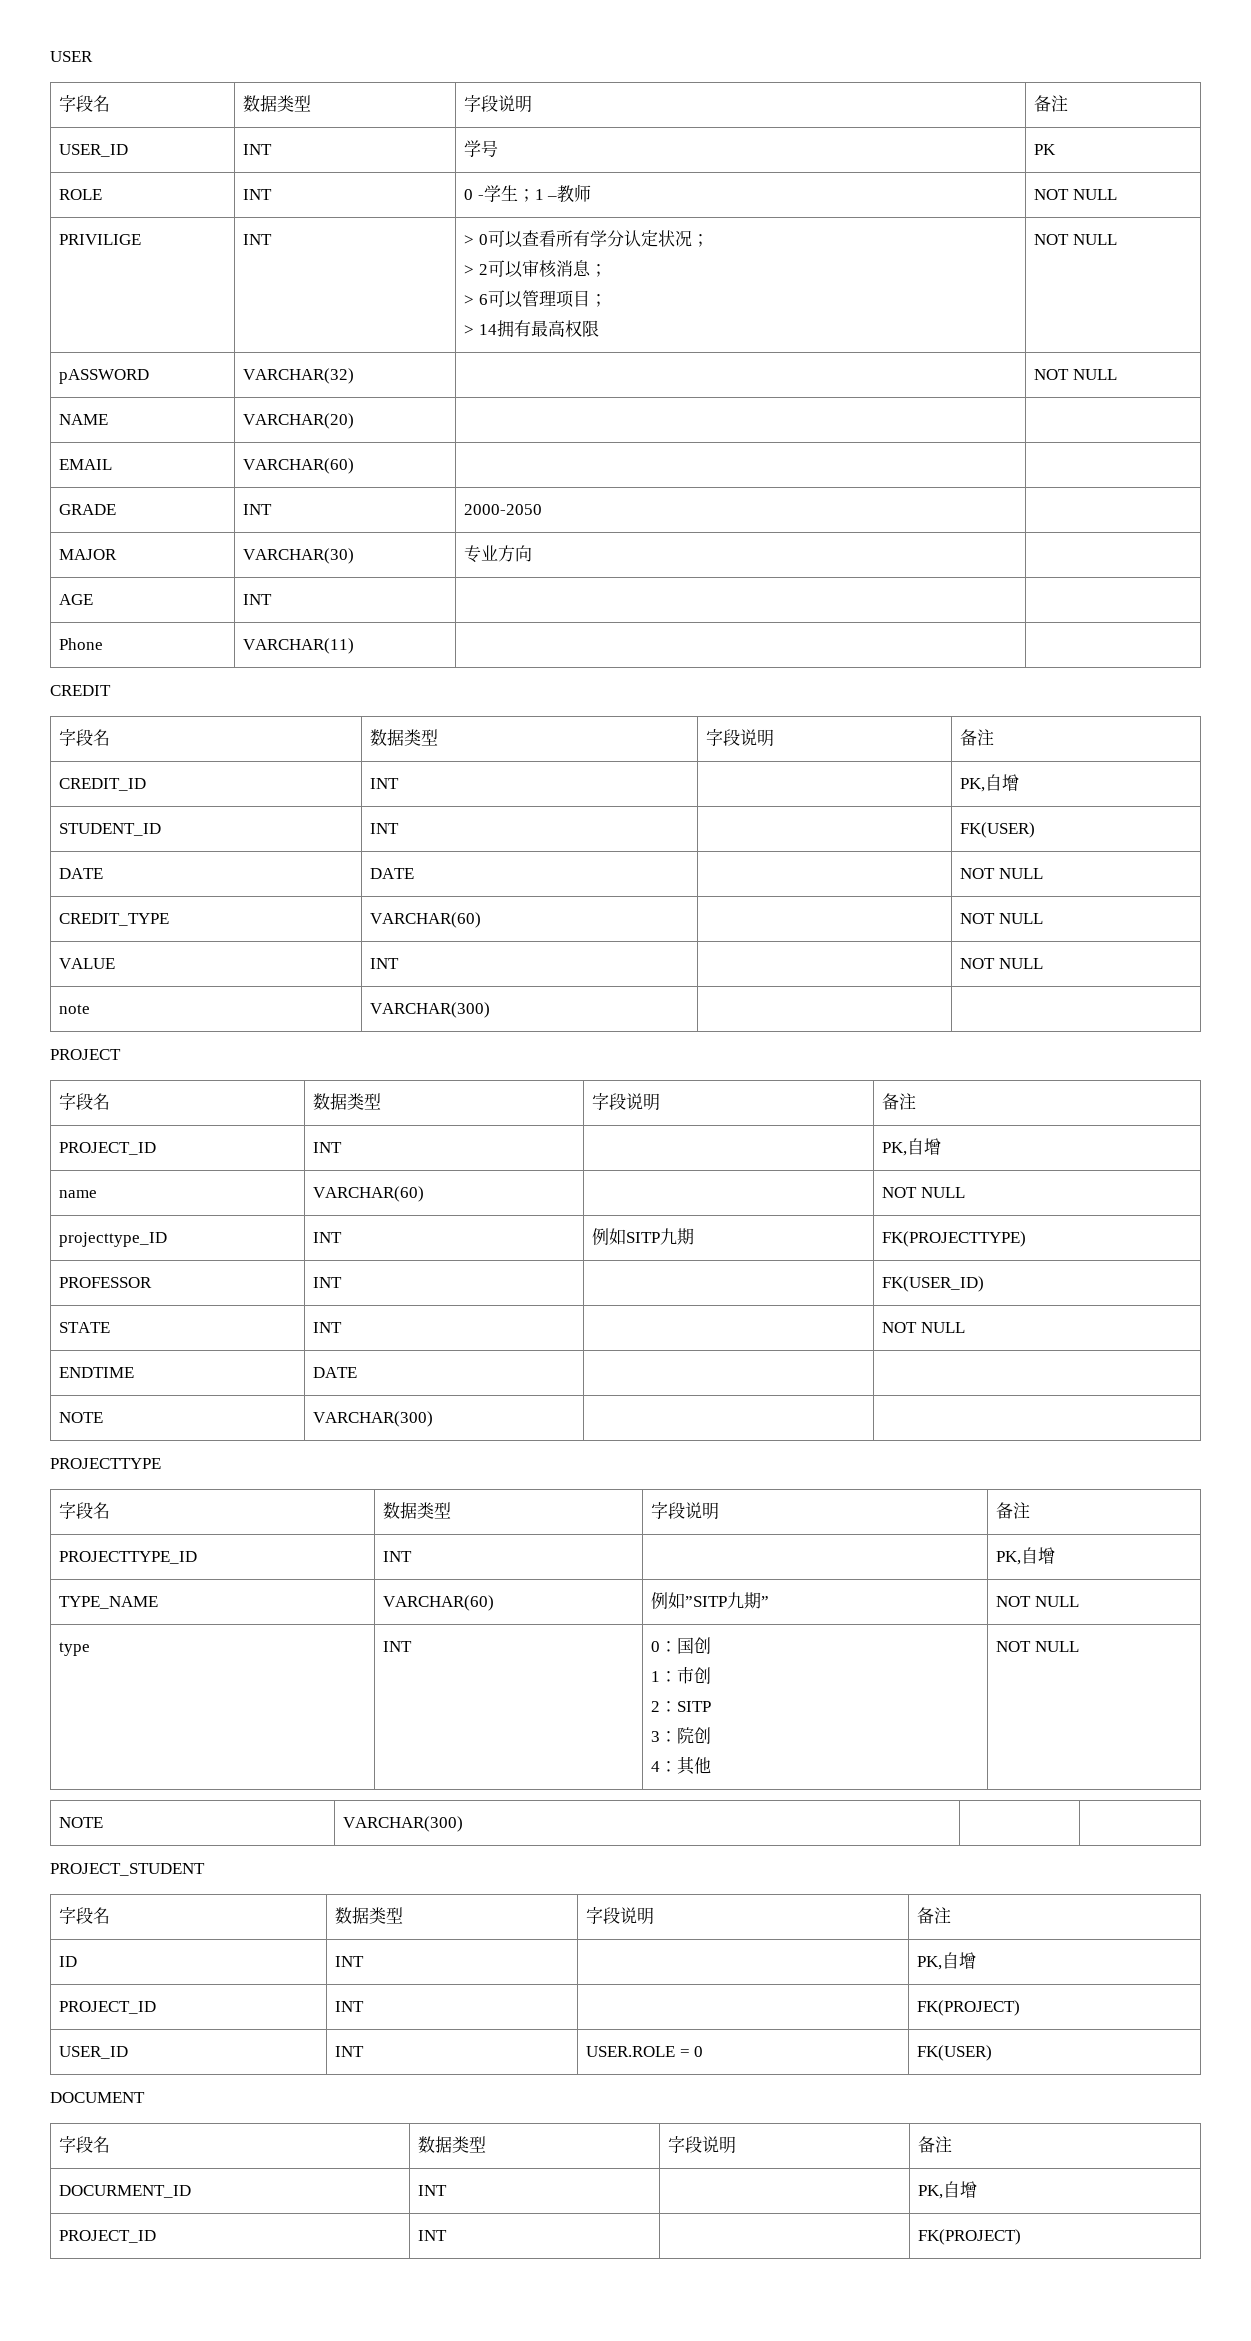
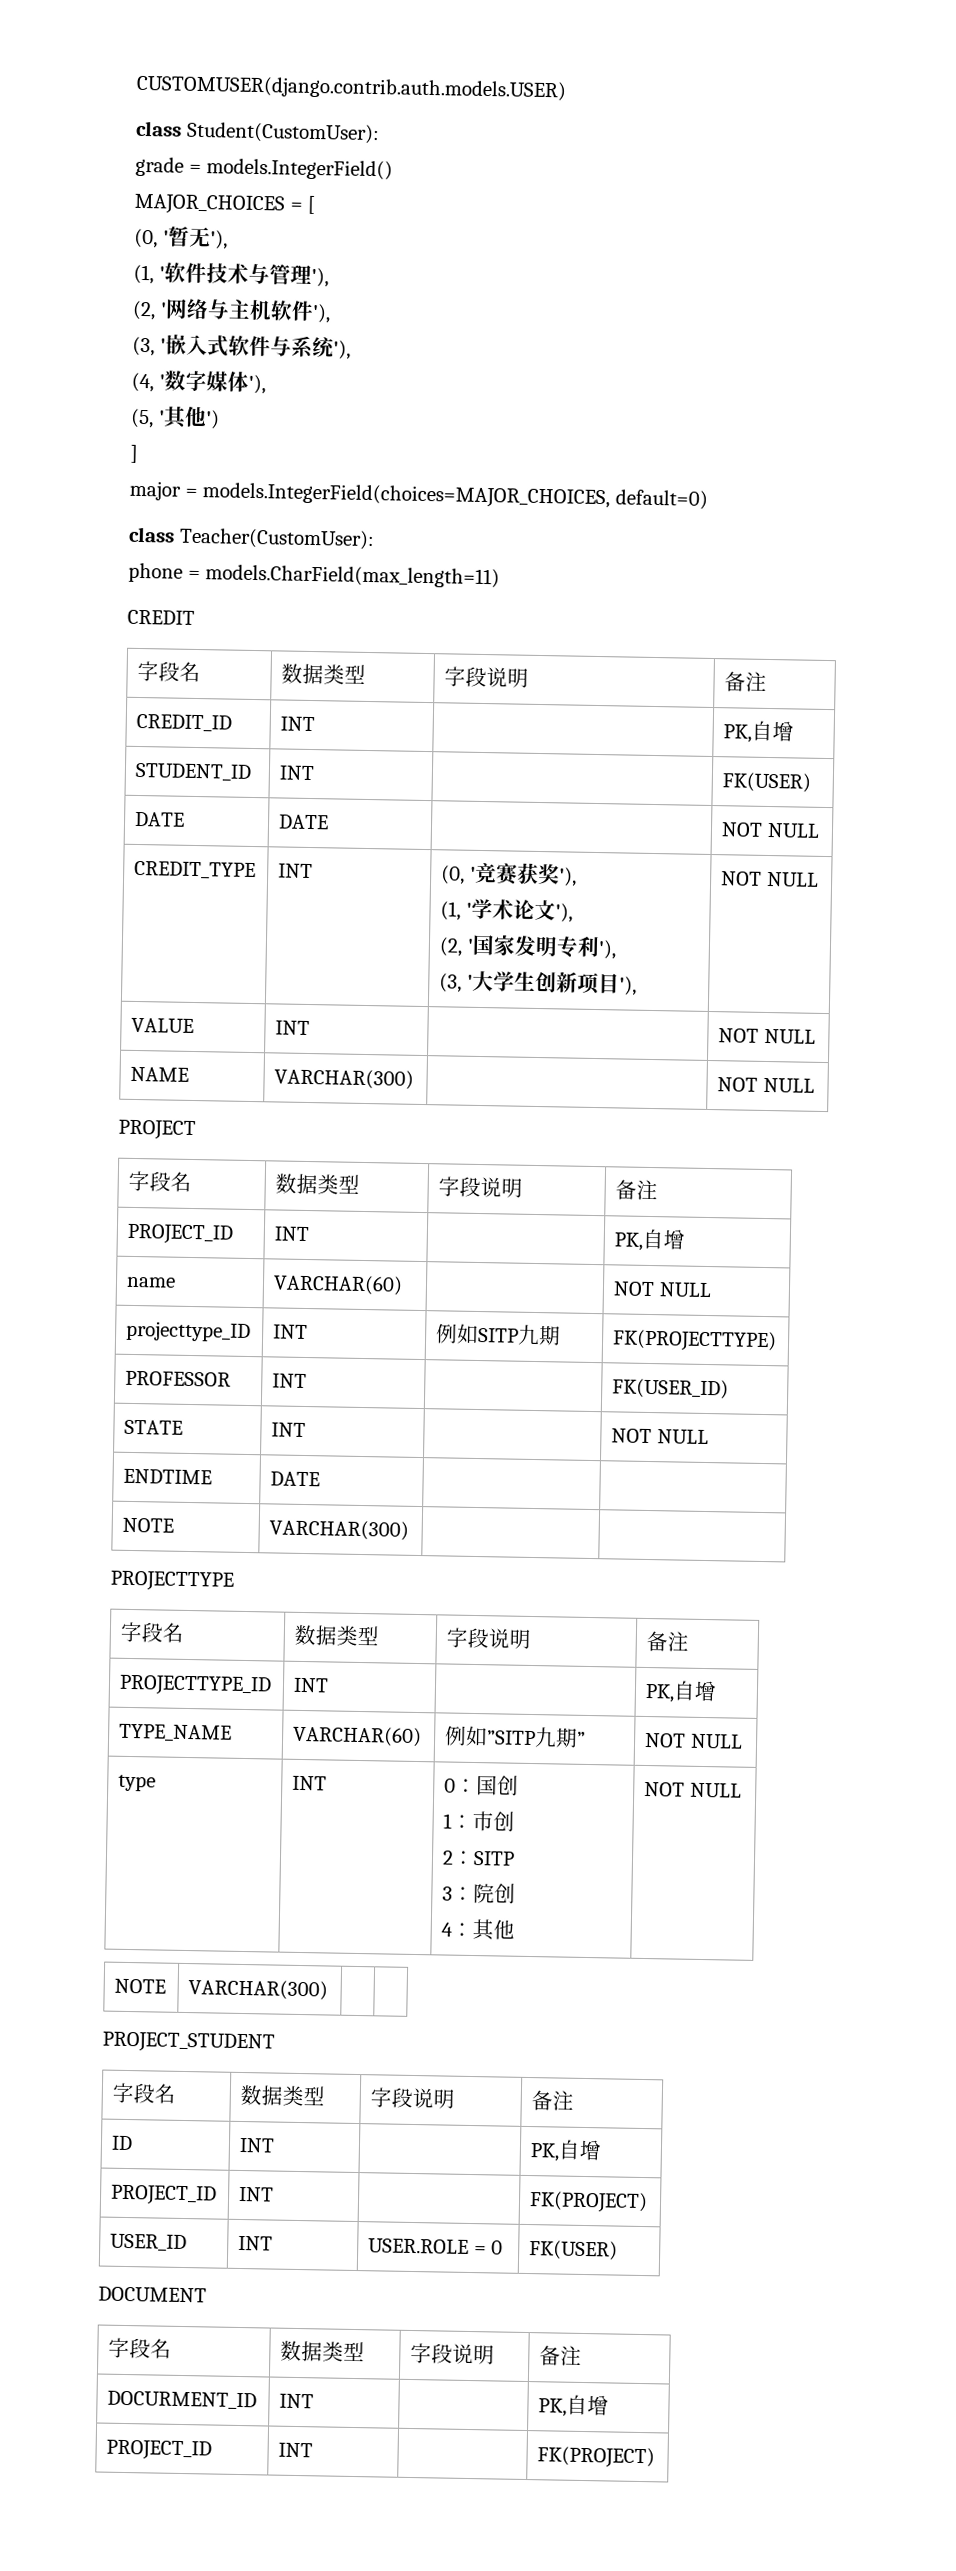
- USER
- 字段名 | 数据类型 | 字段说明 | 备注
- USER_ID | INT | 学号 | PK
- ROLE | INT | 0 -学生；1 –教师 | NOT NULL
- PRIVILIGE | INT | > 0可以查看所有学分认定状况；
- > 2可以审核消息；
- > 6可以管理项目；
- > 14拥有最高权限 | NOT NULL
- pASSWORD | VARCHAR(32) | | NOT NULL
- NAME | VARCHAR(20) | |
- EMAIL | VARCHAR(60) | |
- GRADE | INT | 2000-2050 |
- MAJOR | VARCHAR(30) | 专业方向 |
- AGE | INT | |
- Phone | VARCHAR(11) | |
+ CUSTOMUSER(django.contrib.auth.models.USER)
+ class Student(CustomUser):
+ grade = models.IntegerField()
+ MAJOR_CHOICES = [
+ (0, '暂无'),
+ (1, '软件技术与管理'),
+ (2, '网络与主机软件'),
+ (3, '嵌入式软件与系统'),
+ (4, '数字媒体'),
+ (5, '其他')
+ ]
+ major = models.IntegerField(choices=MAJOR_CHOICES, default=0)
+ class Teacher(CustomUser):
+ phone = models.CharField(max_length=11)
- CREDIT_TYPE | VARCHAR(60) | | NOT NULL
+ CREDIT_TYPE | INT | (0, '竞赛获奖'),
+ (1, '学术论文'),
+ (2, '国家发明专利'),
+ (3, '大学生创新项目'), | NOT NULL
- note | VARCHAR(300) | |
+ NAME | VARCHAR(300) | | NOT NULL

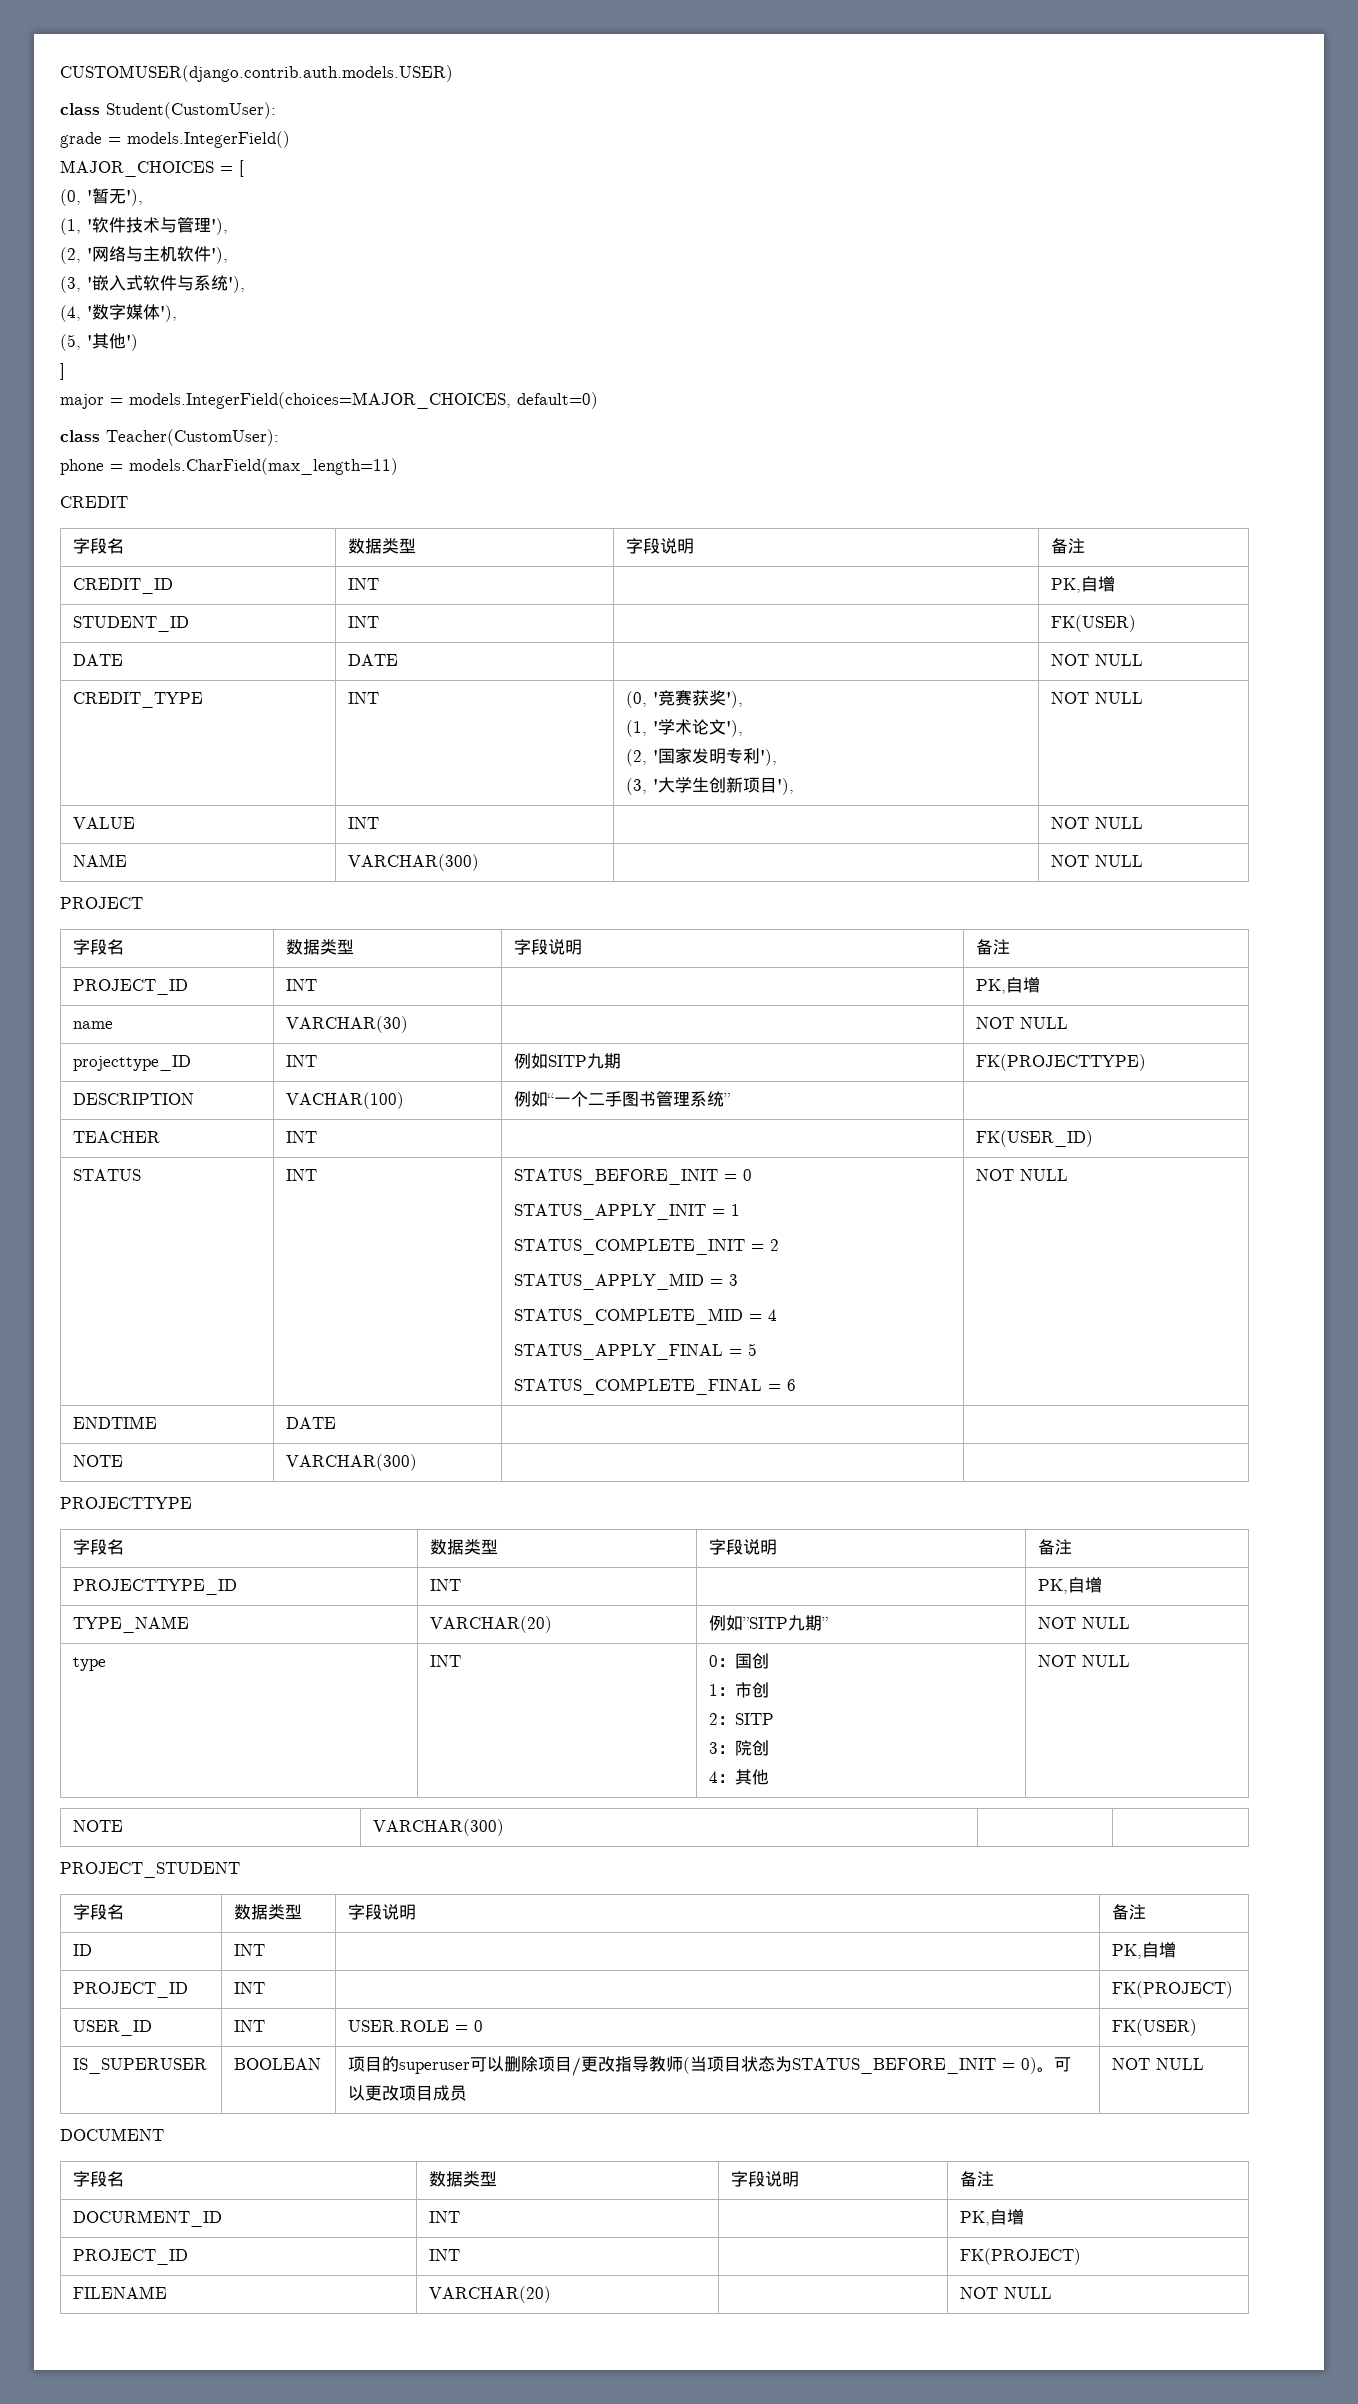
- name | VARCHAR(60) | | NOT NULL
+ name | VARCHAR(30) | | NOT NULL
- PROFESSOR | INT | | FK(USER_ID)
+ DESCRIPTION | VACHAR(100) | 例如“一个二手图书管理系统” |
+ TEACHER | INT | | FK(USER_ID)
- STATE | INT | | NOT NULL
+ STATUS | INT | STATUS_BEFORE_INIT = 0
+ STATUS_APPLY_INIT = 1
+ STATUS_COMPLETE_INIT = 2
+ STATUS_APPLY_MID = 3
+ STATUS_COMPLETE_MID = 4
+ STATUS_APPLY_FINAL = 5
+ STATUS_COMPLETE_FINAL = 6 | NOT NULL
- TYPE_NAME | VARCHAR(60) | 例如”SITP九期” | NOT NULL
+ TYPE_NAME | VARCHAR(20) | 例如”SITP九期” | NOT NULL
+ IS_SUPERUSER | BOOLEAN | 项目的superuser可以删除项目/更改指导教师(当项目状态为STATUS_BEFORE_INIT = 0)。可以更改项目成员 | NOT NULL
+ FILENAME | VARCHAR(20) | | NOT NULL

